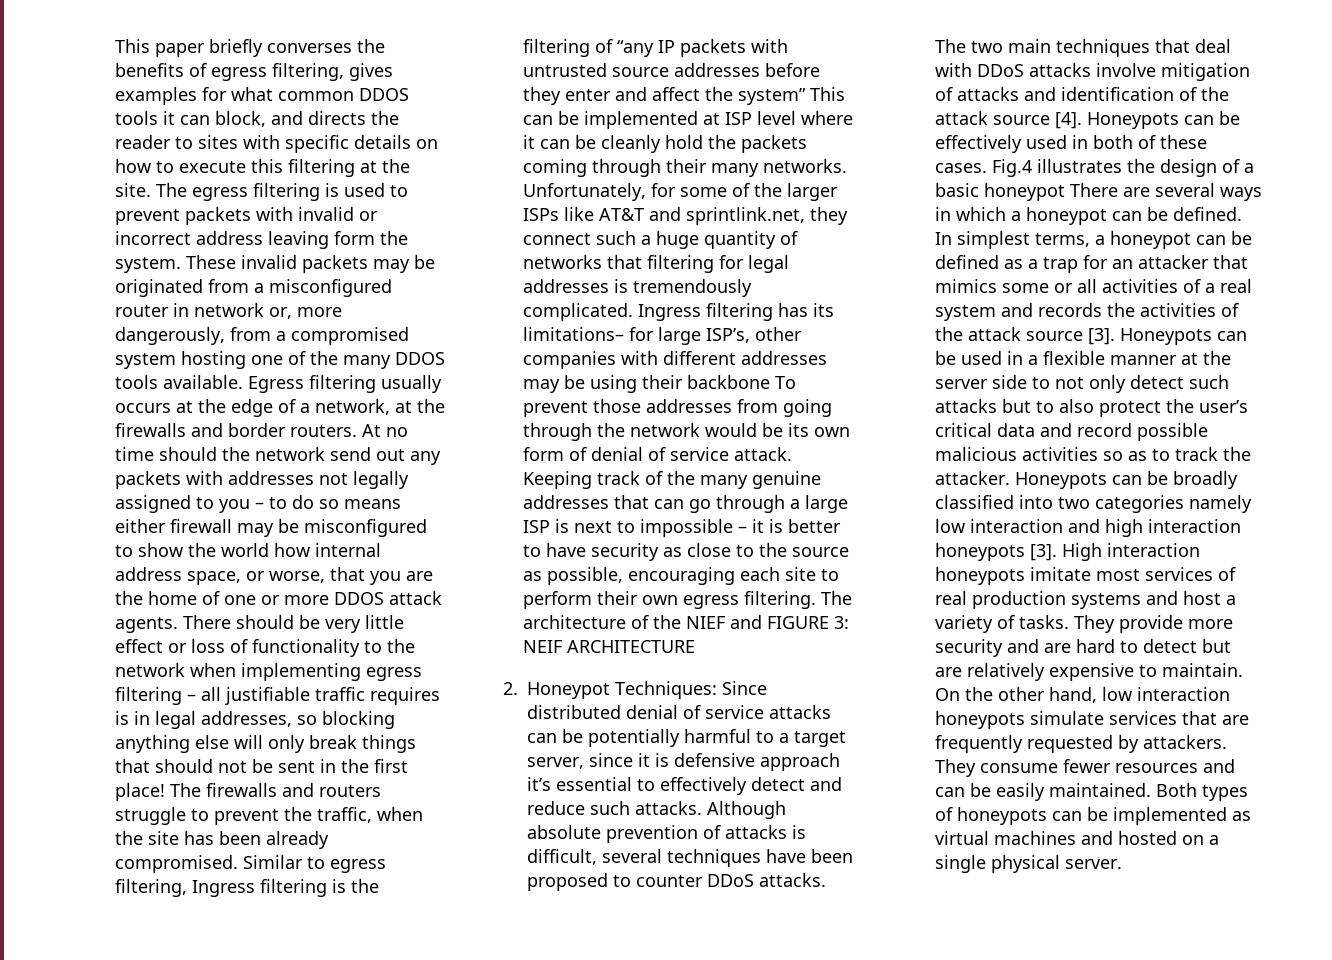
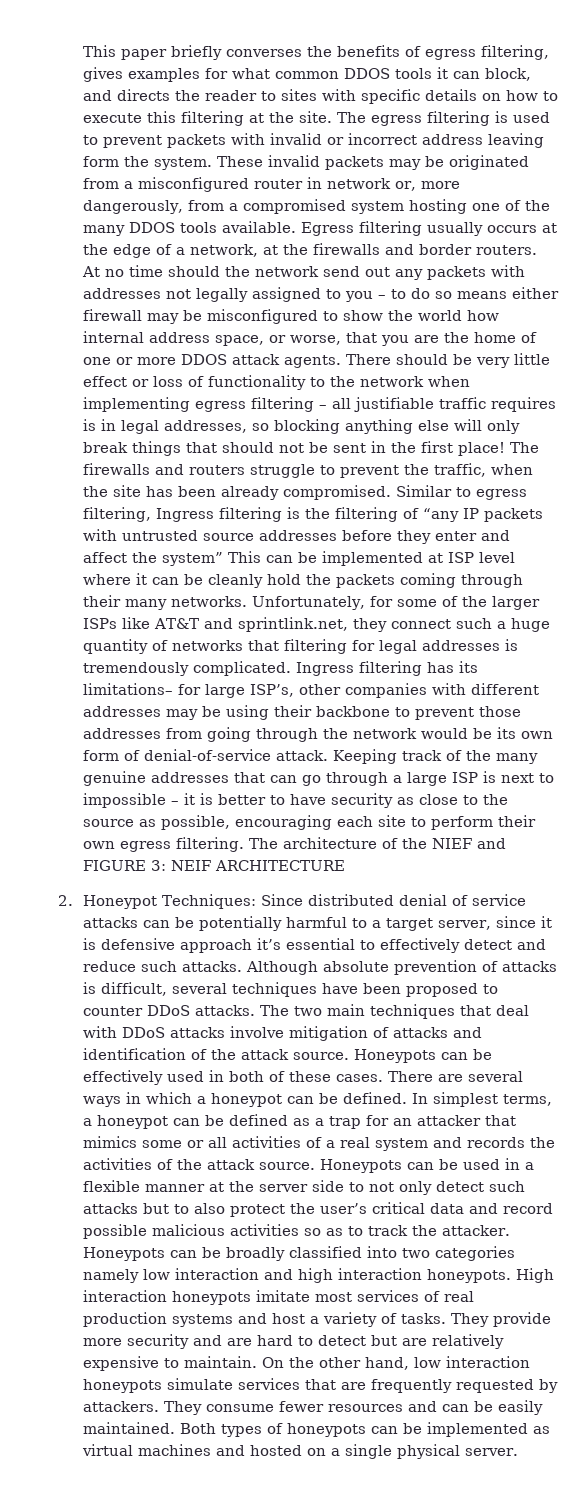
- Ingress filtering has its limitations– for large ISP’s, other companies with different addresses may be using their backbone To prevent those addresses from going through the network would be its own form of denial of service attack.
+ Ingress filtering has its limitations– for large ISP’s, other companies with different addresses may be using their backbone to prevent those addresses from going through the network would be its own form of denial-of-service attack.
- The two main techniques that deal with DDoS attacks involve mitigation of attacks and identification of the attack source [4].
+ The two main techniques that deal with DDoS attacks involve mitigation of attacks and identification of the attack source.
- Fig.4 illustrates the design of a basic honeypot There are several ways in which a honeypot can be defined.
+ There are several ways in which a honeypot can be defined.
- In simplest terms, a honeypot can be defined as a trap for an attacker that mimics some or all activities of a real system and records the activities of the attack source [3].
+ In simplest terms, a honeypot can be defined as a trap for an attacker that mimics some or all activities of a real system and records the activities of the attack source.
- Honeypots can be broadly classified into two categories namely low interaction and high interaction honeypots [3].
+ Honeypots can be broadly classified into two categories namely low interaction and high interaction honeypots.

